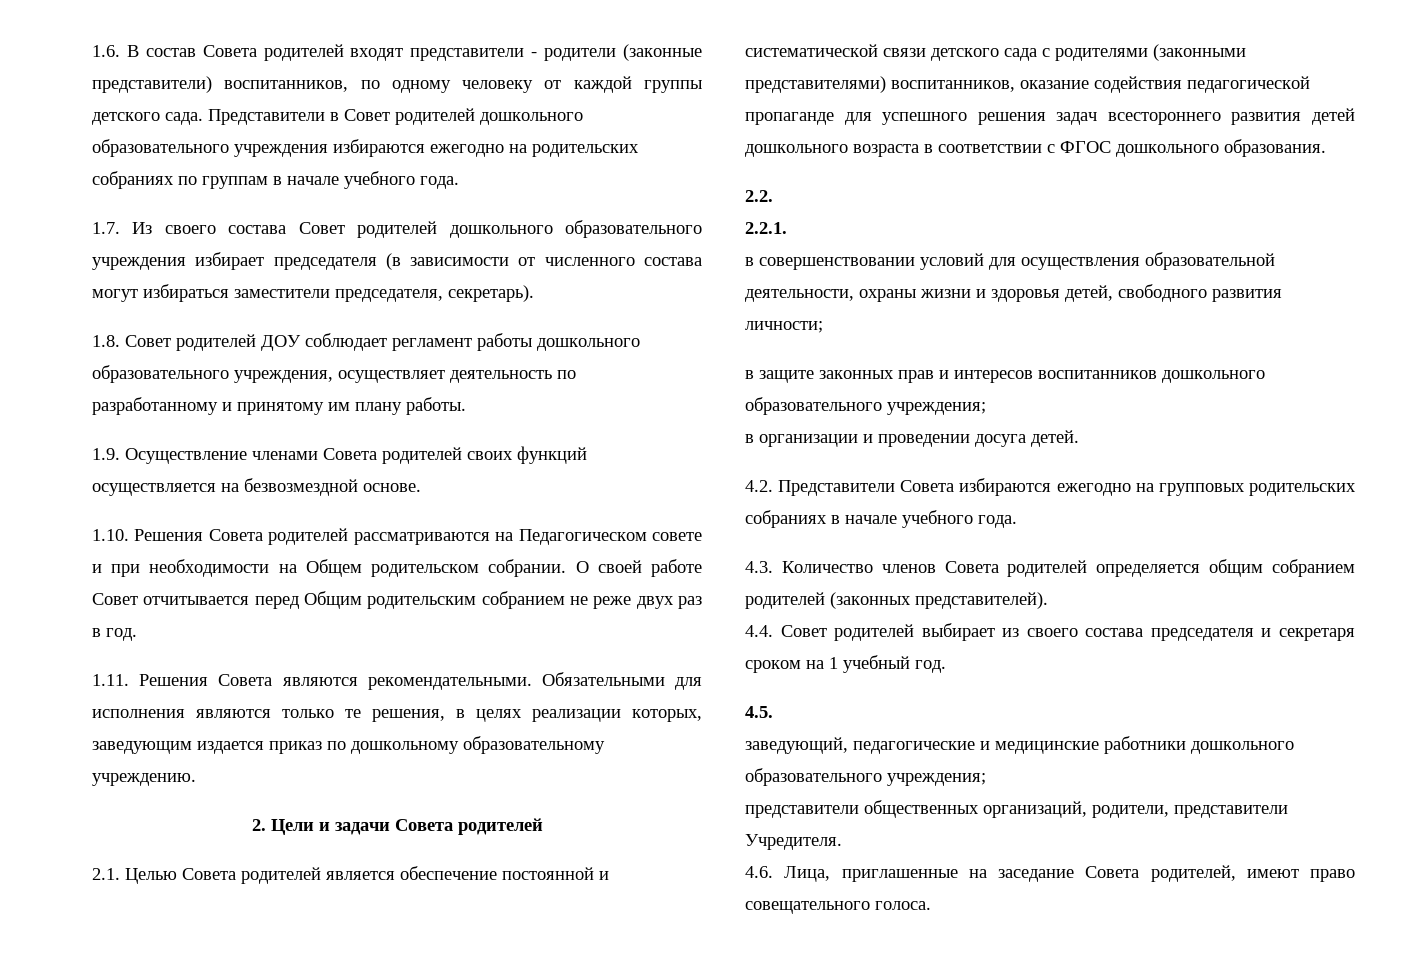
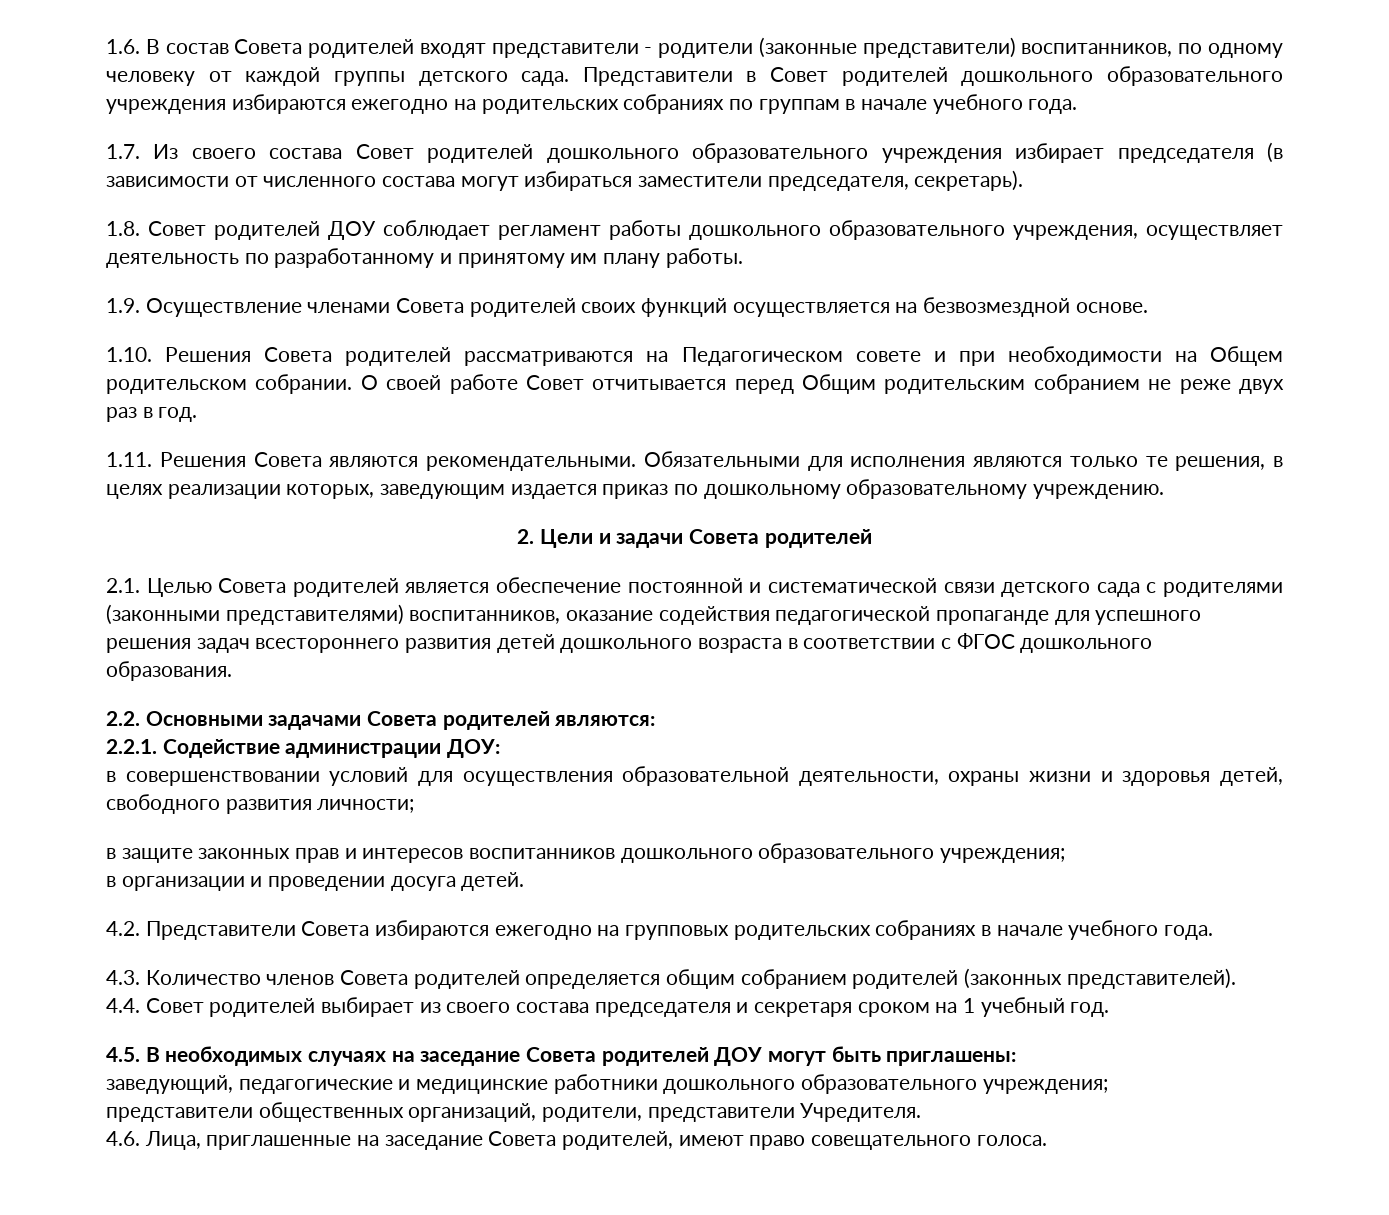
- 2.2.
- 2.2.1.
+ 2.2. Основными задачами Совета родителей являются:
+ 2.2.1. Содействие администрации ДОУ:
- 4.5.
+ 4.5. В необходимых случаях на заседание Совета родителей ДОУ могут быть приглашены:

